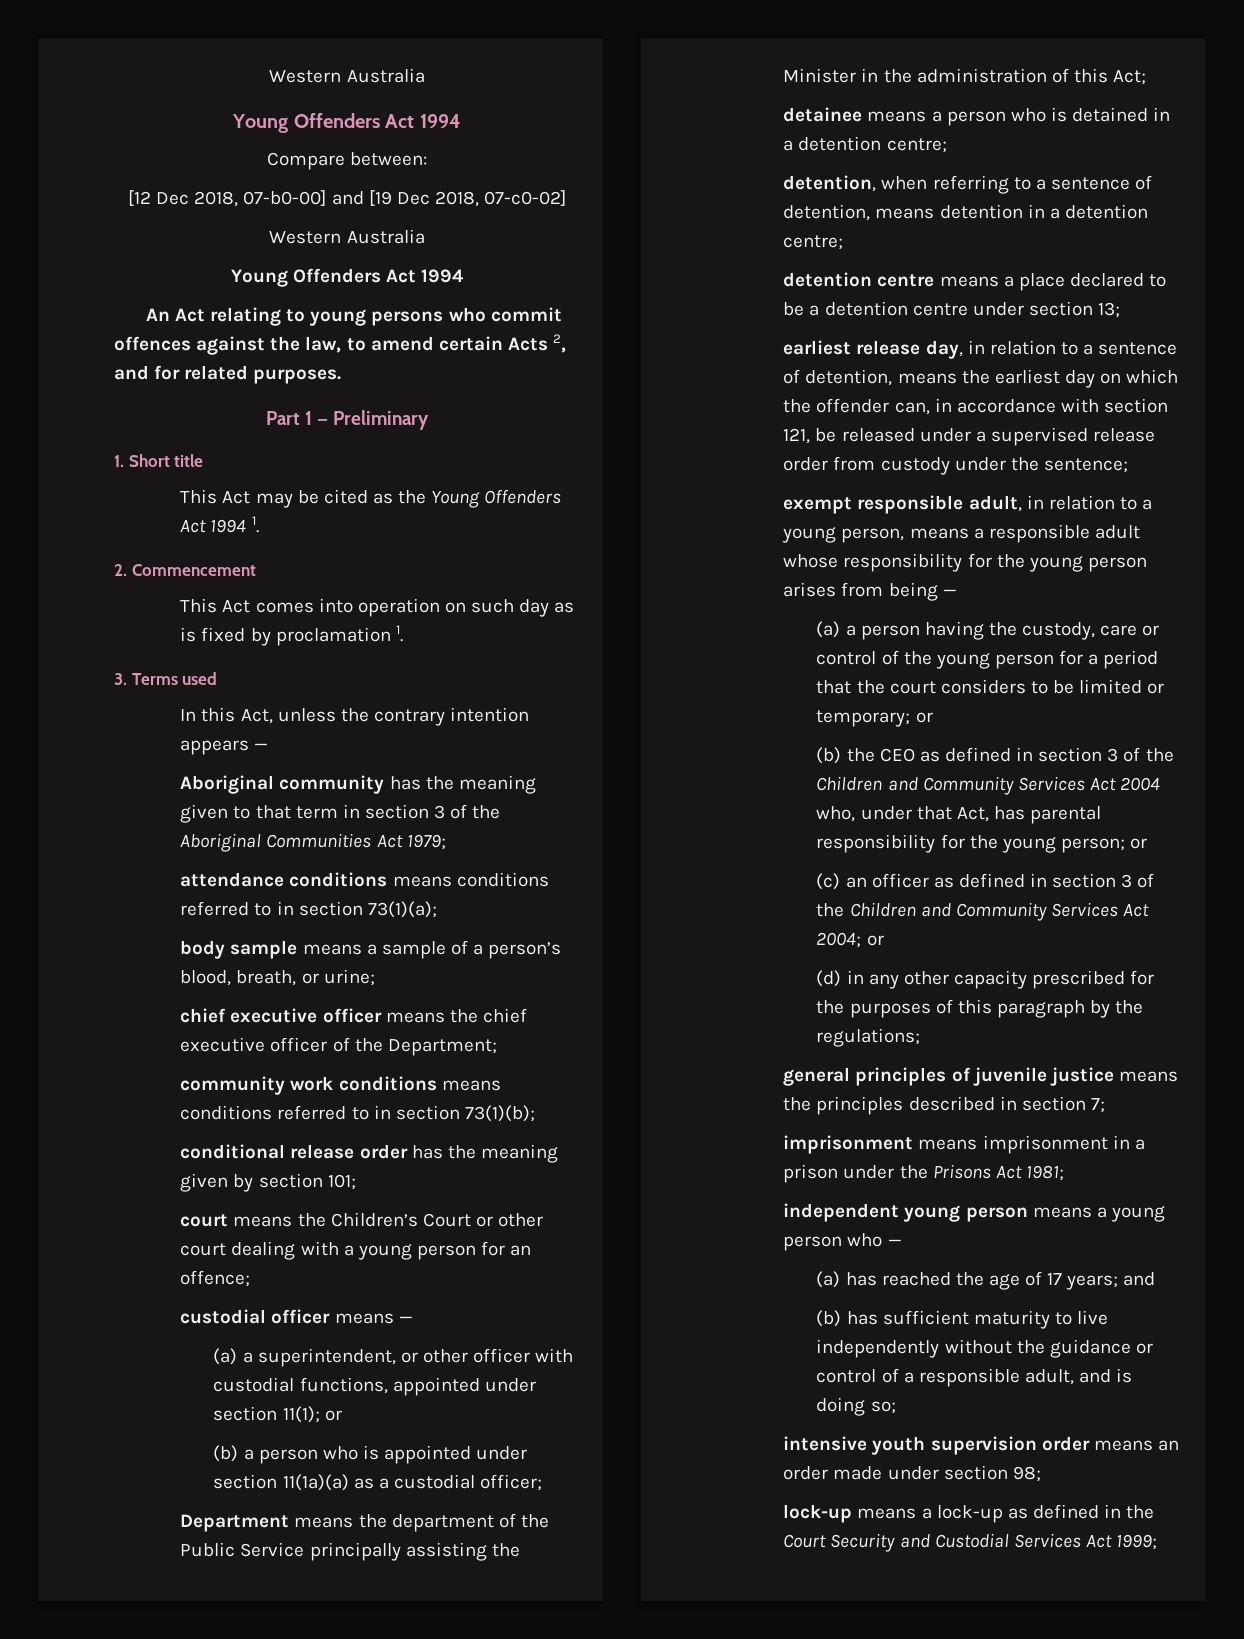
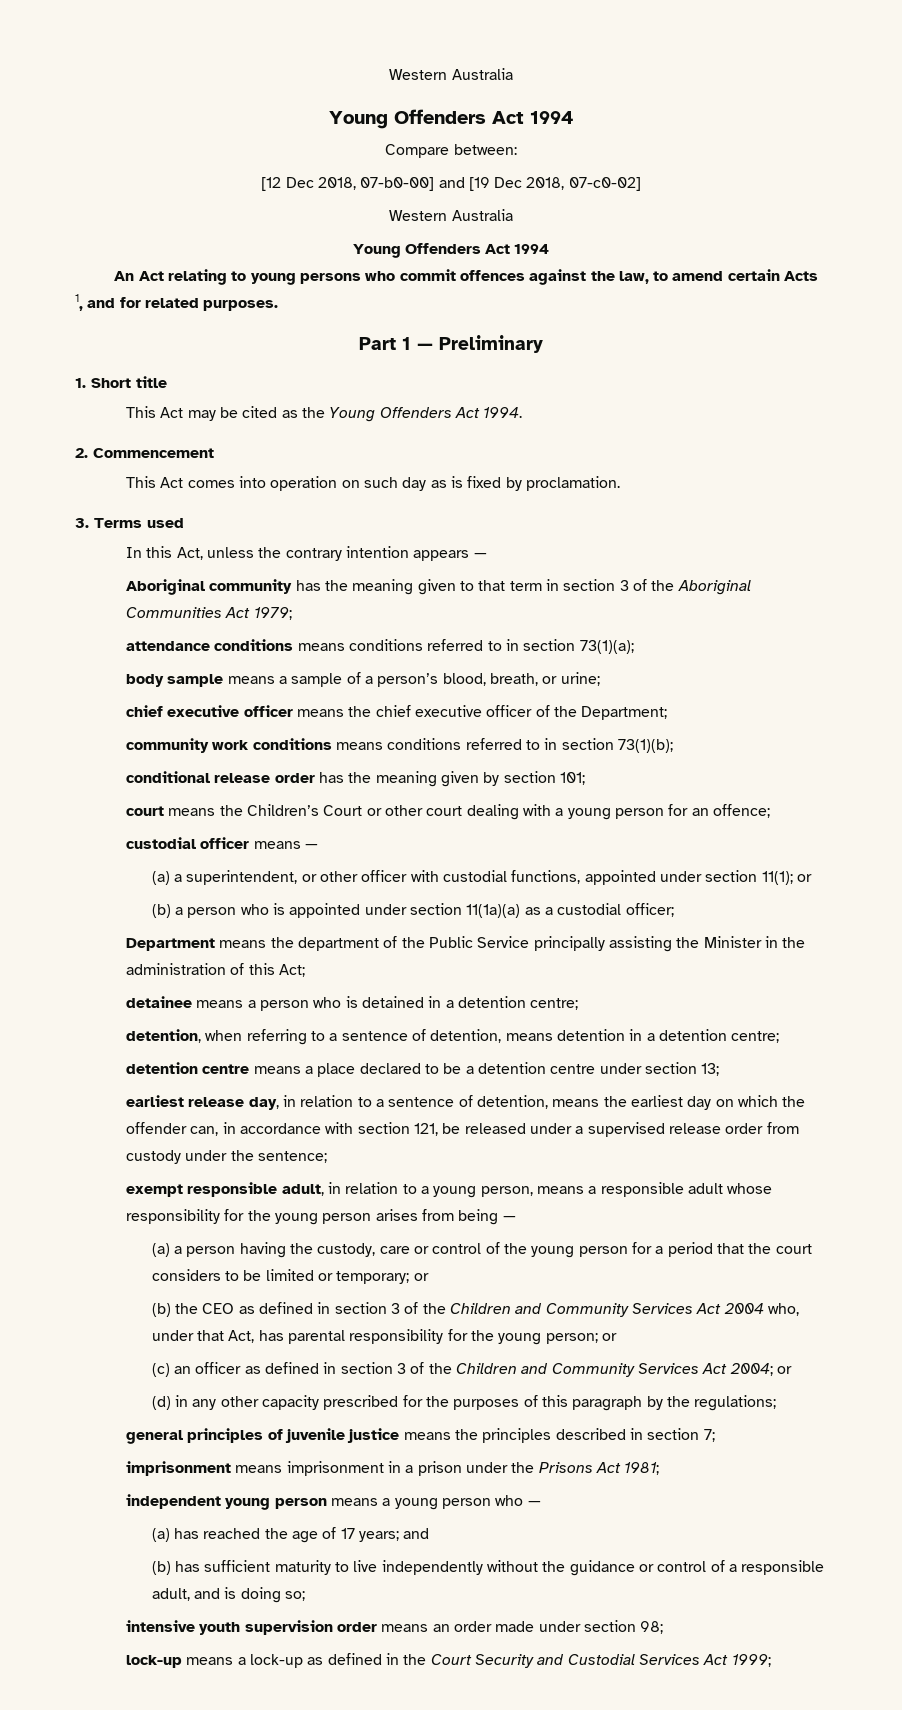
- An Act relating to young persons who commit offences against the law, to amend certain Acts 2, and for related purposes.
+ An Act relating to young persons who commit offences against the law, to amend certain Acts 1, and for related purposes.
- This Act may be cited as the Young Offenders Act 1994 1.
+ This Act may be cited as the Young Offenders Act 1994.
- This Act comes into operation on such day as is fixed by proclamation 1.
+ This Act comes into operation on such day as is fixed by proclamation.

